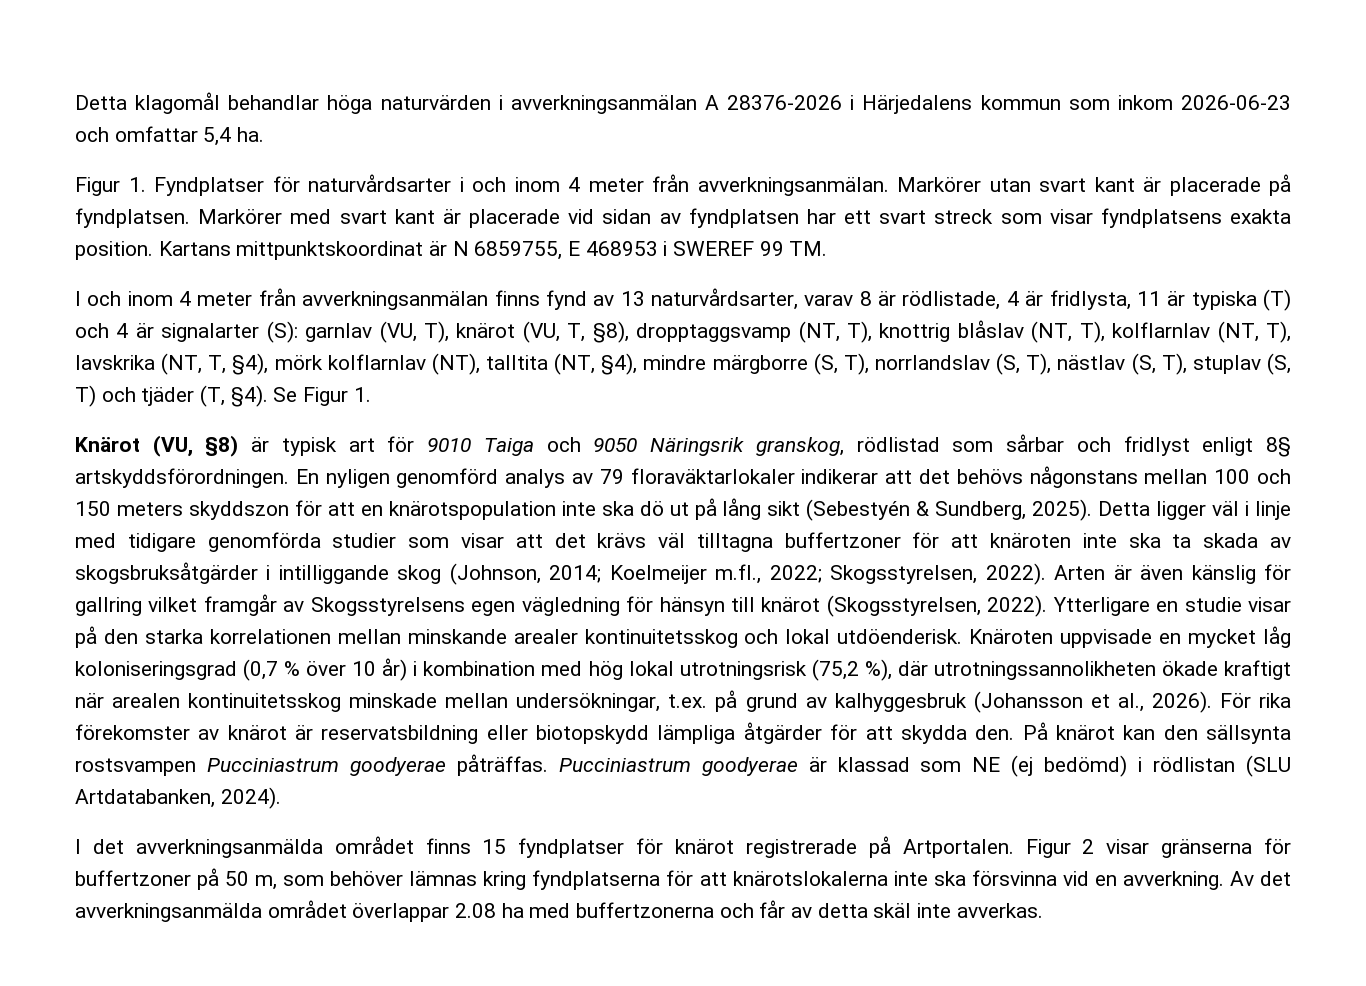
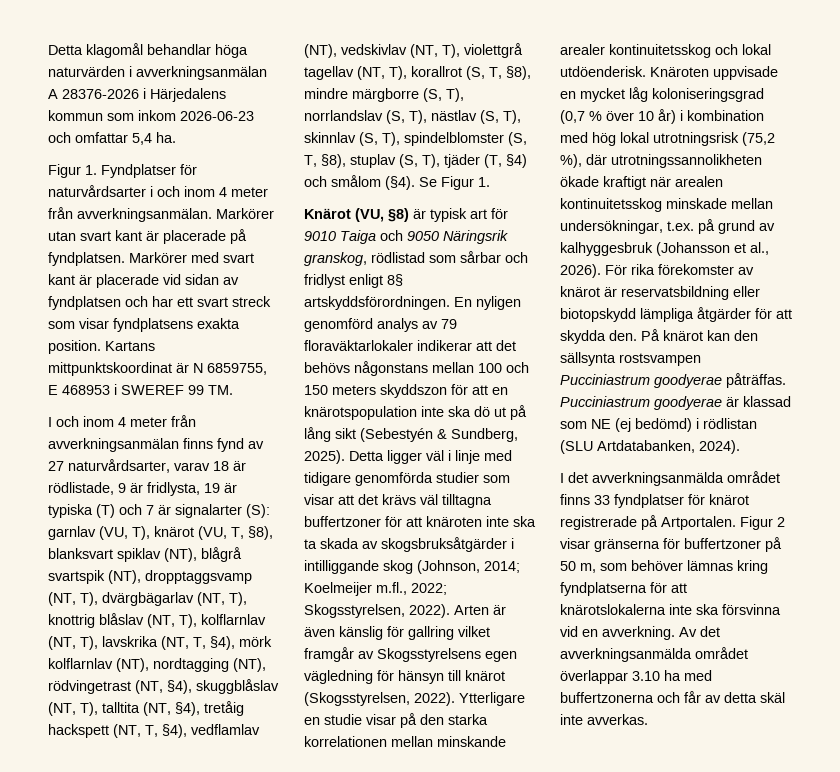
- Markörer med svart kant är placerade vid sidan av fyndplatsen har ett svart streck som visar fyndplatsens exakta position.
+ Markörer med svart kant är placerade vid sidan av fyndplatsen och har ett svart streck som visar fyndplatsens exakta position.
- I och inom 4 meter från avverkningsanmälan finns fynd av 13 naturvårdsarter, varav 8 är rödlistade, 4 är fridlysta, 11 är typiska (T) och 4 är signalarter (S): garnlav (VU, T), knärot (VU, T, §8), dropptaggsvamp (NT, T), knottrig blåslav (NT, T), kolflarnlav (NT, T), lavskrika (NT, T, §4), mörk kolflarnlav (NT), talltita (NT, §4), mindre märgborre (S, T), norrlandslav (S, T), nästlav (S, T), stuplav (S, T) och tjäder (T, §4).
+ I och inom 4 meter från avverkningsanmälan finns fynd av 27 naturvårdsarter, varav 18 är rödlistade, 9 är fridlysta, 19 är typiska (T) och 7 är signalarter (S): garnlav (VU, T), knärot (VU, T, §8), blanksvart spiklav (NT), blågrå svartspik (NT), dropptaggsvamp (NT, T), dvärgbägarlav (NT, T), knottrig blåslav (NT, T), kolflarnlav (NT, T), lavskrika (NT, T, §4), mörk kolflarnlav (NT), nordtagging (NT), rödvingetrast (NT, §4), skuggblåslav (NT, T), talltita (NT, §4), tretåig hackspett (NT, T, §4), vedflamlav (NT), vedskivlav (NT, T), violettgrå tagellav (NT, T), korallrot (S, T, §8), mindre märgborre (S, T), norrlandslav (S, T), nästlav (S, T), skinnlav (S, T), spindelblomster (S, T, §8), stuplav (S, T), tjäder (T, §4) och smålom (§4).
- I det avverkningsanmälda området finns 15 fyndplatser för knärot registrerade på Artportalen.
+ I det avverkningsanmälda området finns 33 fyndplatser för knärot registrerade på Artportalen.
- Av det avverkningsanmälda området överlappar 2.08 ha med buffertzonerna och får av detta skäl inte avverkas.
+ Av det avverkningsanmälda området överlappar 3.10 ha med buffertzonerna och får av detta skäl inte avverkas.

